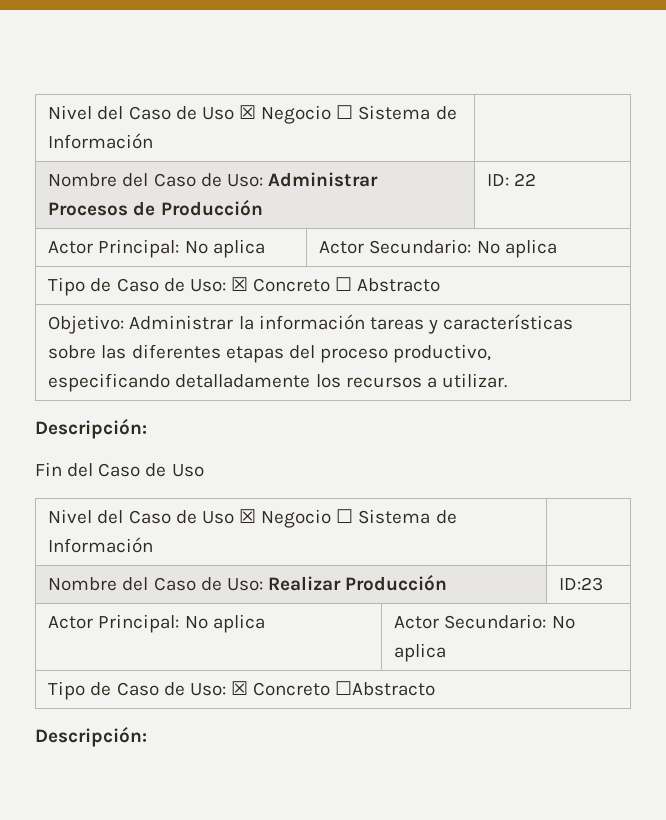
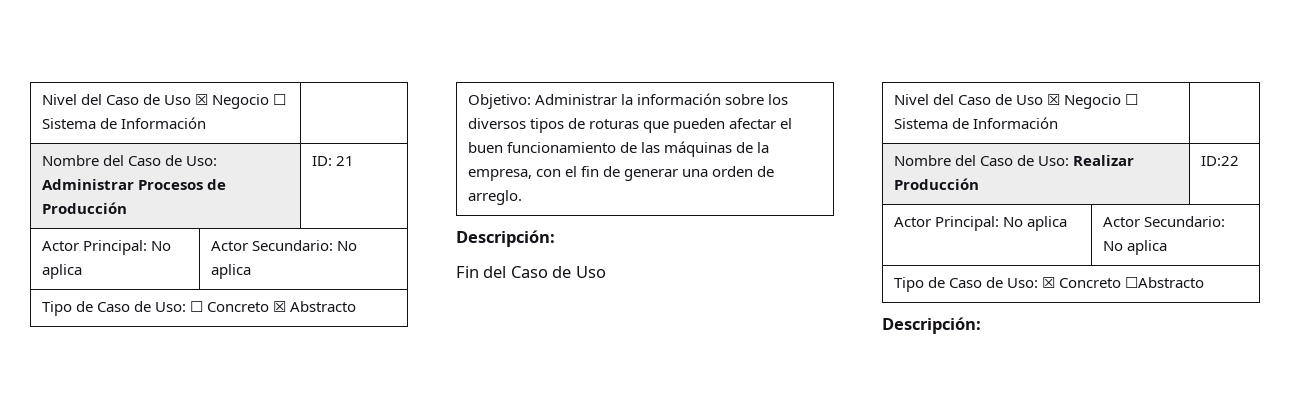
- Nombre del Caso de Uso: Administrar Procesos de Producción | ID: 22
+ Nombre del Caso de Uso: Administrar Procesos de Producción | ID: 21
- Tipo de Caso de Uso: ☒ Concreto ☐ Abstracto
+ Tipo de Caso de Uso: ☐ Concreto ☒ Abstracto
- Objetivo: Administrar la información tareas y características sobre las diferentes etapas del proceso productivo, especificando detalladamente los recursos a utilizar.
+ Objetivo: Administrar la información sobre los diversos tipos de roturas que pueden afectar el buen funcionamiento de las máquinas de la empresa, con el fin de generar una orden de arreglo.
- Nombre del Caso de Uso: Realizar Producción | ID:23
+ Nombre del Caso de Uso: Realizar Producción | ID:22

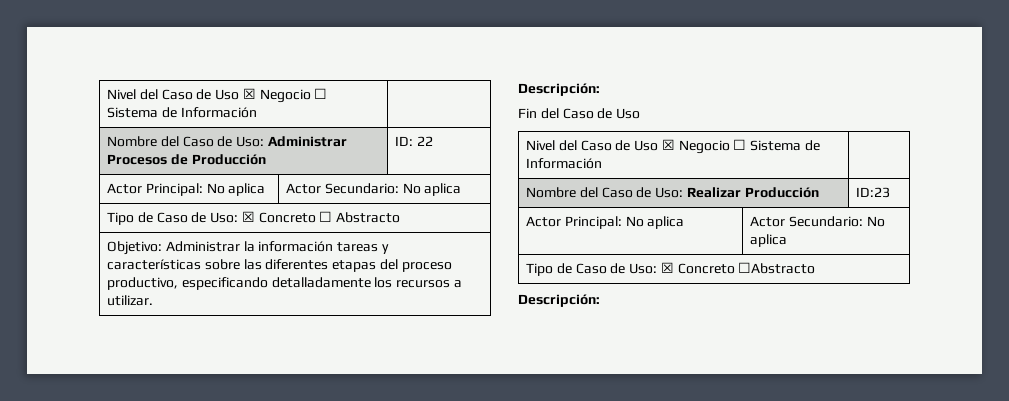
- Nombre del Caso de Uso: Administrar Procesos de Producción | ID: 21
+ Nombre del Caso de Uso: Administrar Procesos de Producción | ID: 22
- Tipo de Caso de Uso: ☐ Concreto ☒ Abstracto
+ Tipo de Caso de Uso: ☒ Concreto ☐ Abstracto
- Objetivo: Administrar la información sobre los diversos tipos de roturas que pueden afectar el buen funcionamiento de las máquinas de la empresa, con el fin de generar una orden de arreglo.
+ Objetivo: Administrar la información tareas y características sobre las diferentes etapas del proceso productivo, especificando detalladamente los recursos a utilizar.
- Nombre del Caso de Uso: Realizar Producción | ID:22
+ Nombre del Caso de Uso: Realizar Producción | ID:23

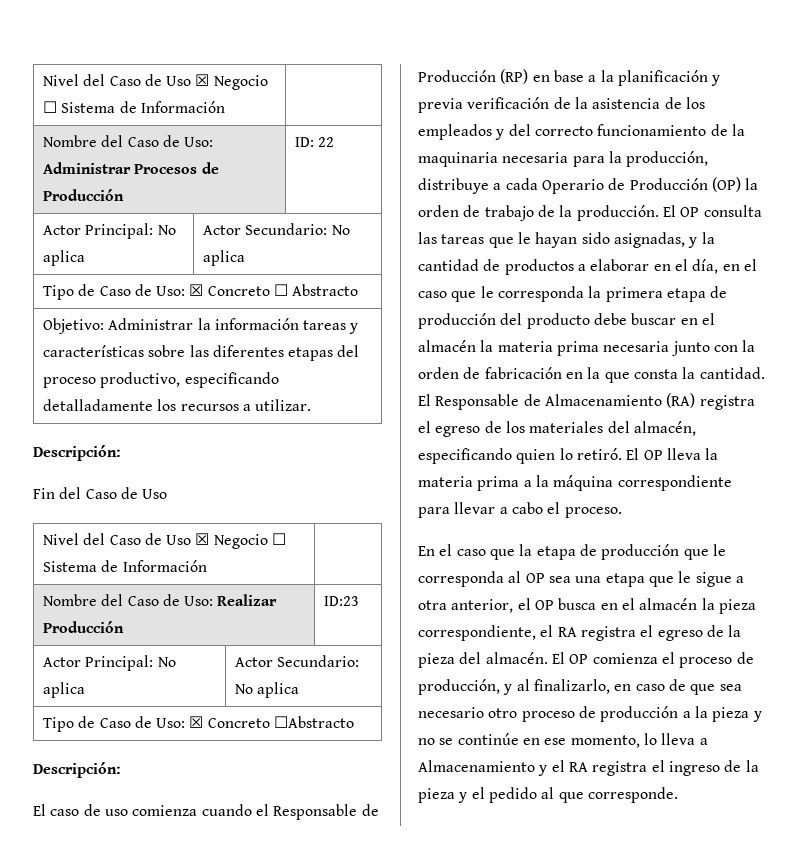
+ El caso de uso comienza cuando el Responsable de Producción (RP) en base a la planificación y previa verificación de la asistencia de los empleados y del correcto funcionamiento de la maquinaria necesaria para la producción, distribuye a cada Operario de Producción (OP) la orden de trabajo de la producción. El OP consulta las tareas que le hayan sido asignadas, y la cantidad de productos a elaborar en el día, en el caso que le corresponda la primera etapa de producción del producto debe buscar en el almacén la materia prima necesaria junto con la orden de fabricación en la que consta la cantidad. El Responsable de Almacenamiento (RA) registra el egreso de los materiales del almacén, especificando quien lo retiró. El OP lleva la materia prima a la máquina correspondiente para llevar a cabo el proceso.
+ En el caso que la etapa de producción que le corresponda al OP sea una etapa que le sigue a otra anterior, el OP busca en el almacén la pieza correspondiente, el RA registra el egreso de la pieza del almacén. El OP comienza el proceso de producción, y al finalizarlo, en caso de que sea necesario otro proceso de producción a la pieza y no se continúe en ese momento, lo lleva a Almacenamiento y el RA registra el ingreso de la pieza y el pedido al que corresponde.

